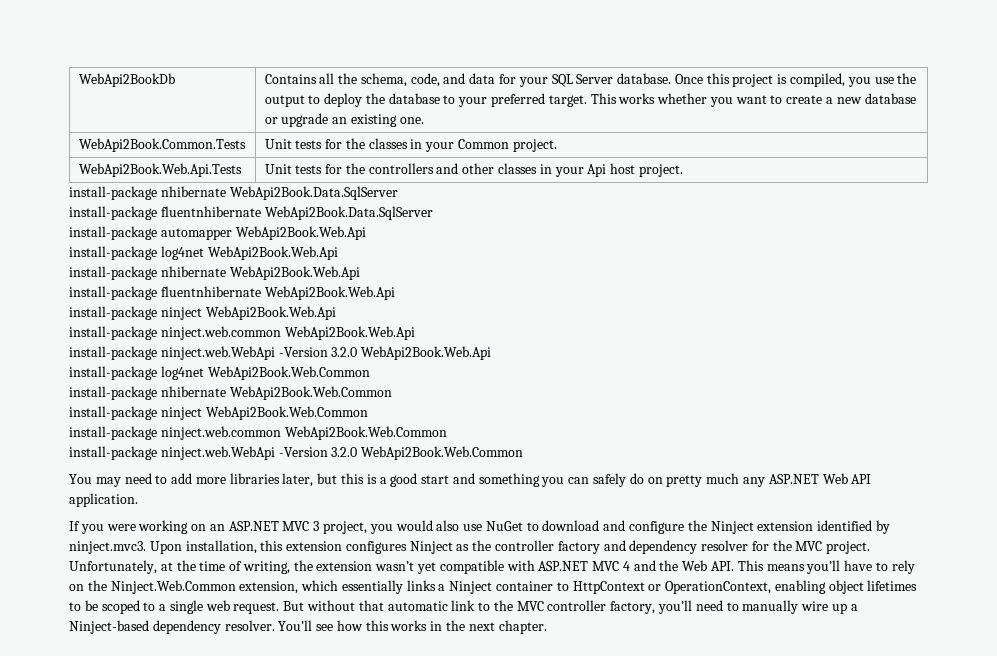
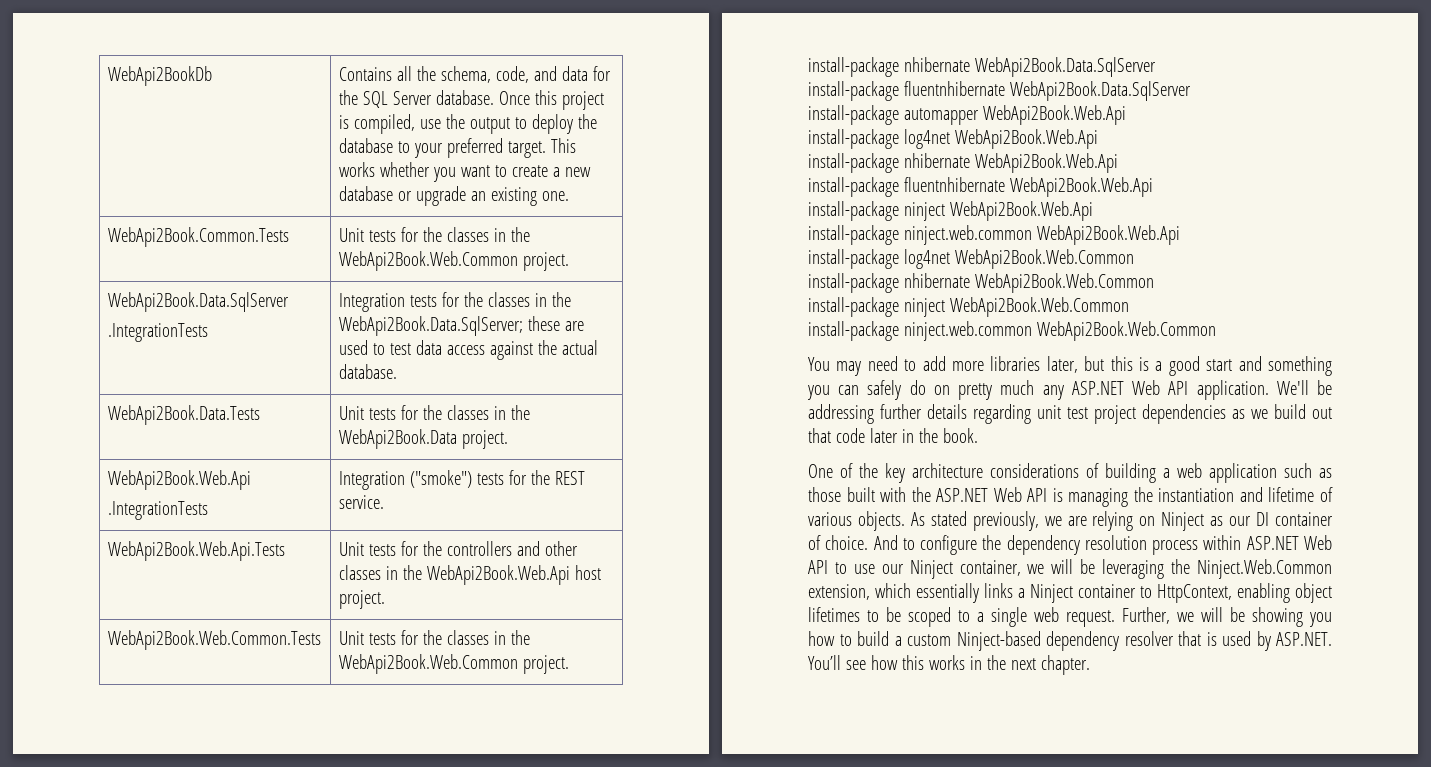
- Contains all the schema, code, and data for your SQL Server database.
+ Contains all the schema, code, and data for the SQL Server database.
- Once this project is compiled, you use the output to deploy the database to your preferred target.
+ Once this project is compiled, use the output to deploy the database to your preferred target.
- WebApi2Book.Common.Tests | Unit tests for the classes in your Common project.
+ WebApi2Book.Common.Tests | Unit tests for the classes in the WebApi2Book.Web.Common project.
+ WebApi2Book.Data.SqlServer
+ .IntegrationTests | Integration tests for the classes in the WebApi2Book.Data.SqlServer; these are used to test data access against the actual database.
+ WebApi2Book.Data.Tests | Unit tests for the classes in the WebApi2Book.Data project.
+ WebApi2Book.Web.Api
+ .IntegrationTests | Integration ("smoke") tests for the REST service.
- WebApi2Book.Web.Api.Tests | Unit tests for the controllers and other classes in your Api host project.
+ WebApi2Book.Web.Api.Tests | Unit tests for the controllers and other classes in the WebApi2Book.Web.Api host project.
+ WebApi2Book.Web.Common.Tests | Unit tests for the classes in the WebApi2Book.Web.Common project.
- install-package ninject.web.WebApi -Version 3.2.0 WebApi2Book.Web.Api
- install-package ninject.web.WebApi -Version 3.2.0 WebApi2Book.Web.Common
- You may need to add more libraries later, but this is a good start and something you can safely do on pretty much any ASP.NET Web API application.
- If you were working on an ASP.NET MVC 3 project, you would also use NuGet to download and configure the Ninject extension identified by ninject.mvc3. Upon installation, this extension configures Ninject as the controller factory and dependency resolver for the MVC project. Unfortunately, at the time of writing, the extension wasn’t yet compatible with ASP.NET MVC 4 and the Web API. This means you’ll have to rely on the Ninject.Web.Common extension, which essentially links a Ninject container to HttpContext or OperationContext, enabling object lifetimes to be scoped to a single web request.
+ You may need to add more libraries later, but this is a good start and something you can safely do on pretty much any ASP.NET Web API application. We'll be addressing further details regarding unit test project dependencies as we build out that code later in the book.
+ One of the key architecture considerations of building a web application such as those built with the ASP.NET Web API is managing the instantiation and lifetime of various objects. As stated previously, we are relying on Ninject as our DI container of choice. And to configure the dependency resolution process within ASP.NET Web API to use our Ninject container, we will be leveraging the Ninject.Web.Common extension, which essentially links a Ninject container to HttpContext, enabling object lifetimes to be scoped to a single web request.
- But without that automatic link to the MVC controller factory, you’ll need to manually wire up a Ninject-based dependency resolver. You’ll see how this works in the next chapter.
+ Further, we will be showing you how to build a custom Ninject-based dependency resolver that is used by ASP.NET. You’ll see how this works in the next chapter.

